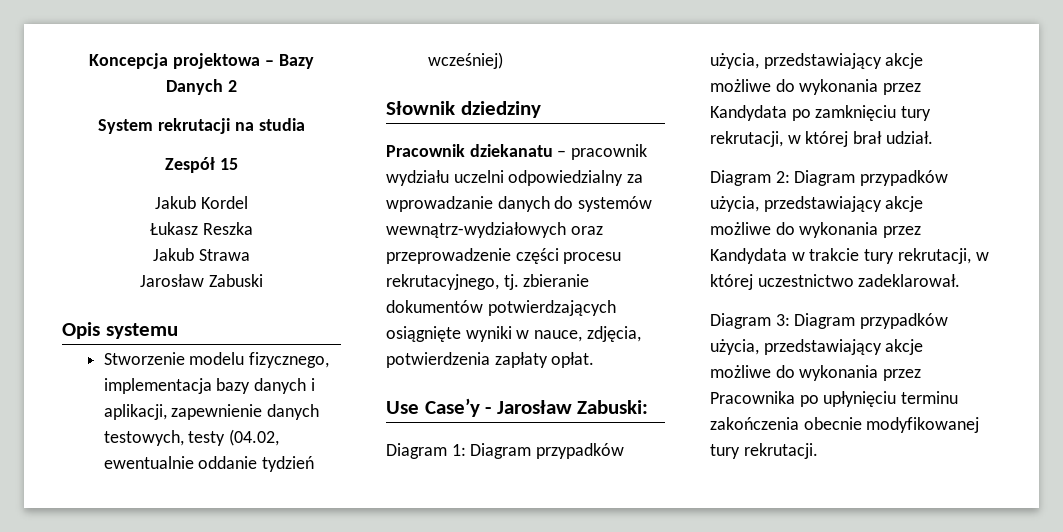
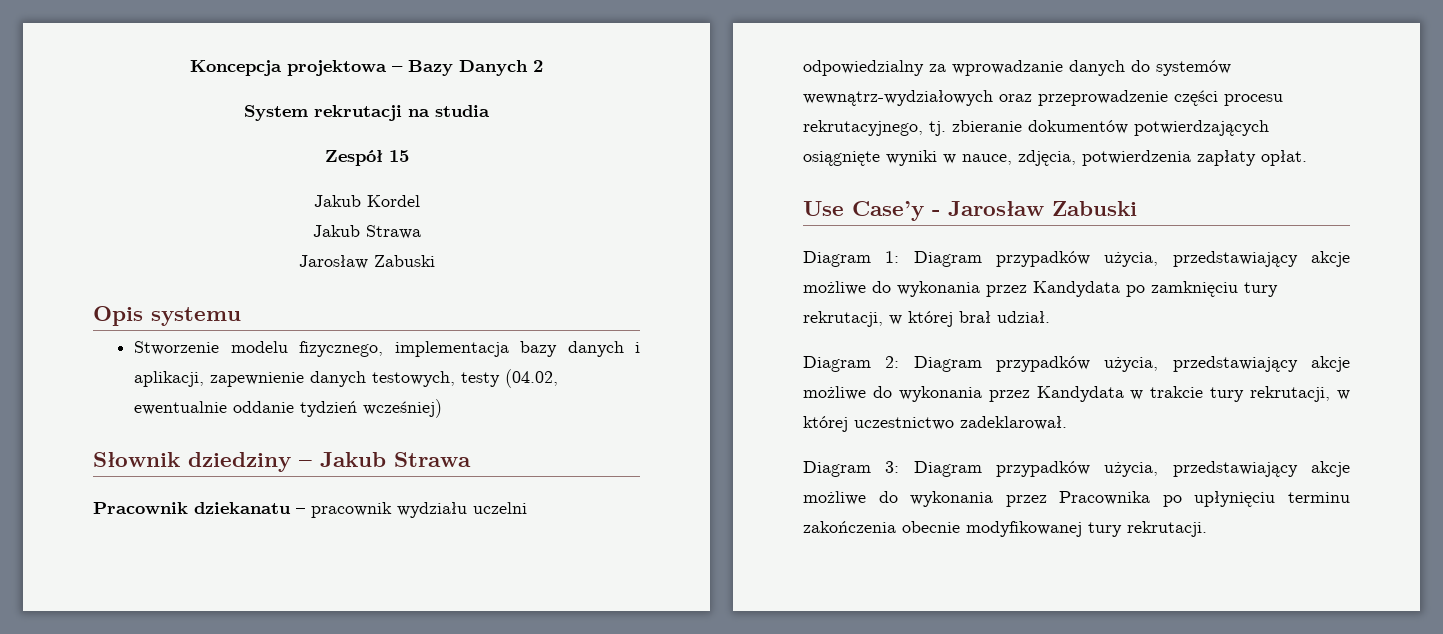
- Łukasz Reszka
- Słownik dziedziny
+ Słownik dziedziny – Jakub Strawa
- Use Case’y - Jarosław Zabuski:
+ Use Case’y - Jarosław Zabuski

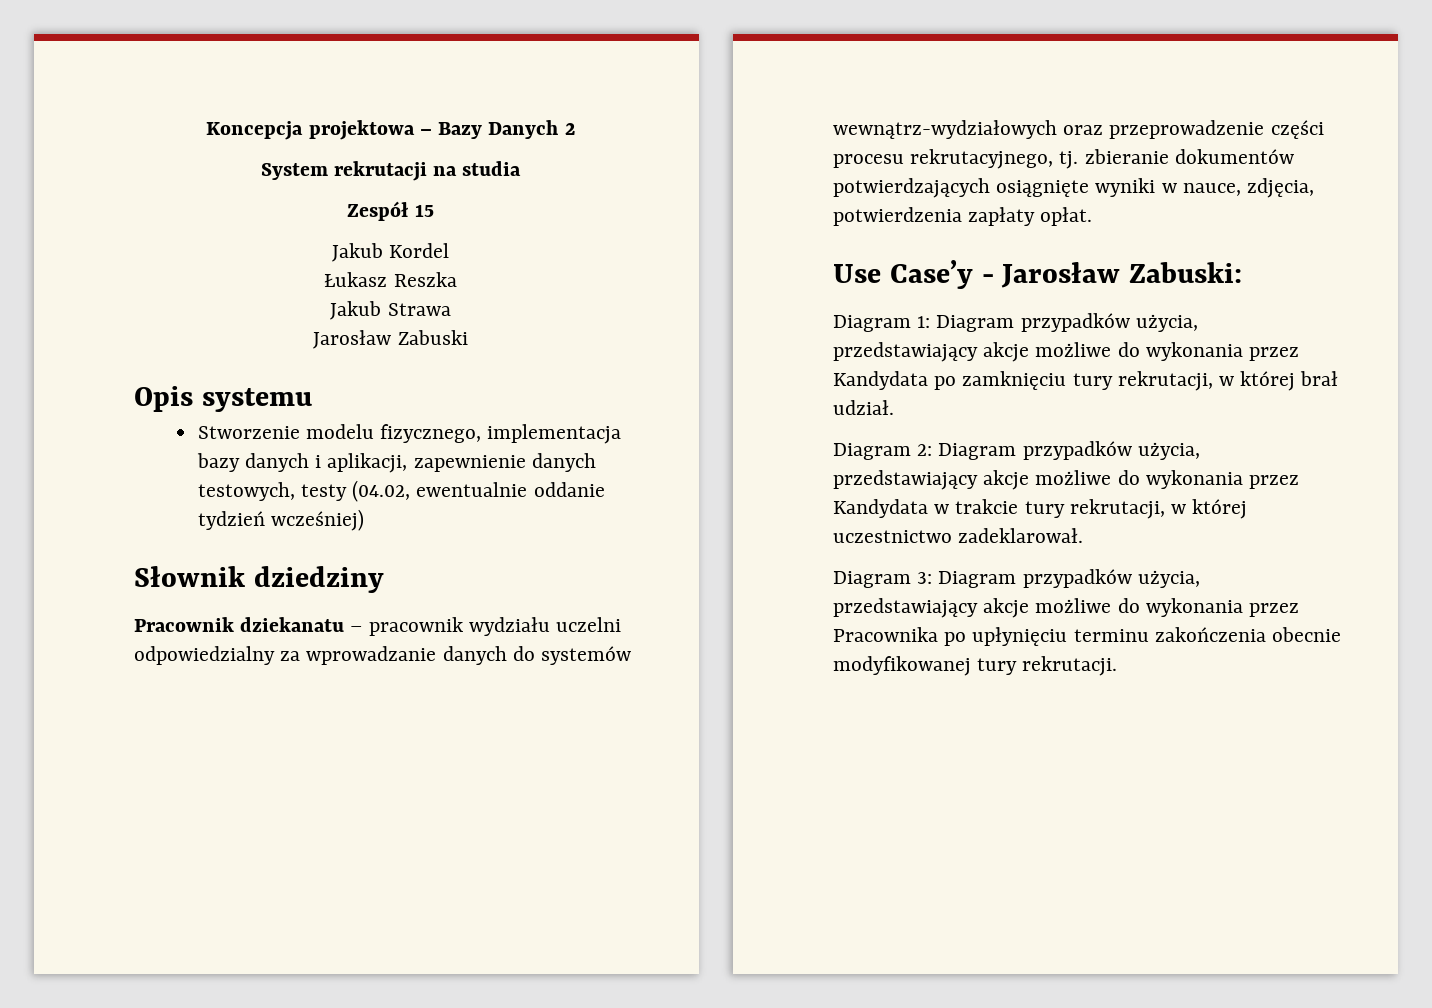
+ Łukasz Reszka
- Słownik dziedziny – Jakub Strawa
+ Słownik dziedziny
- Use Case’y - Jarosław Zabuski
+ Use Case’y - Jarosław Zabuski:

